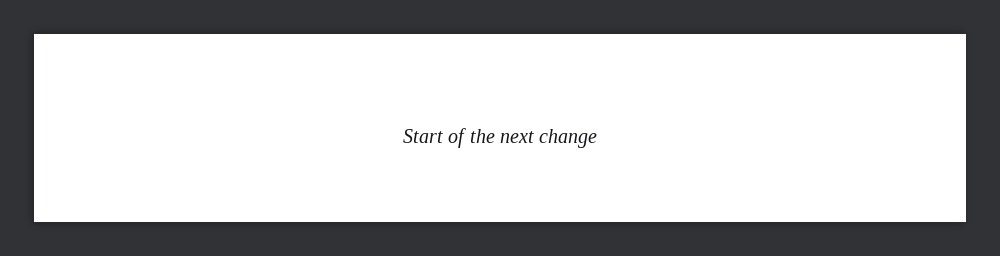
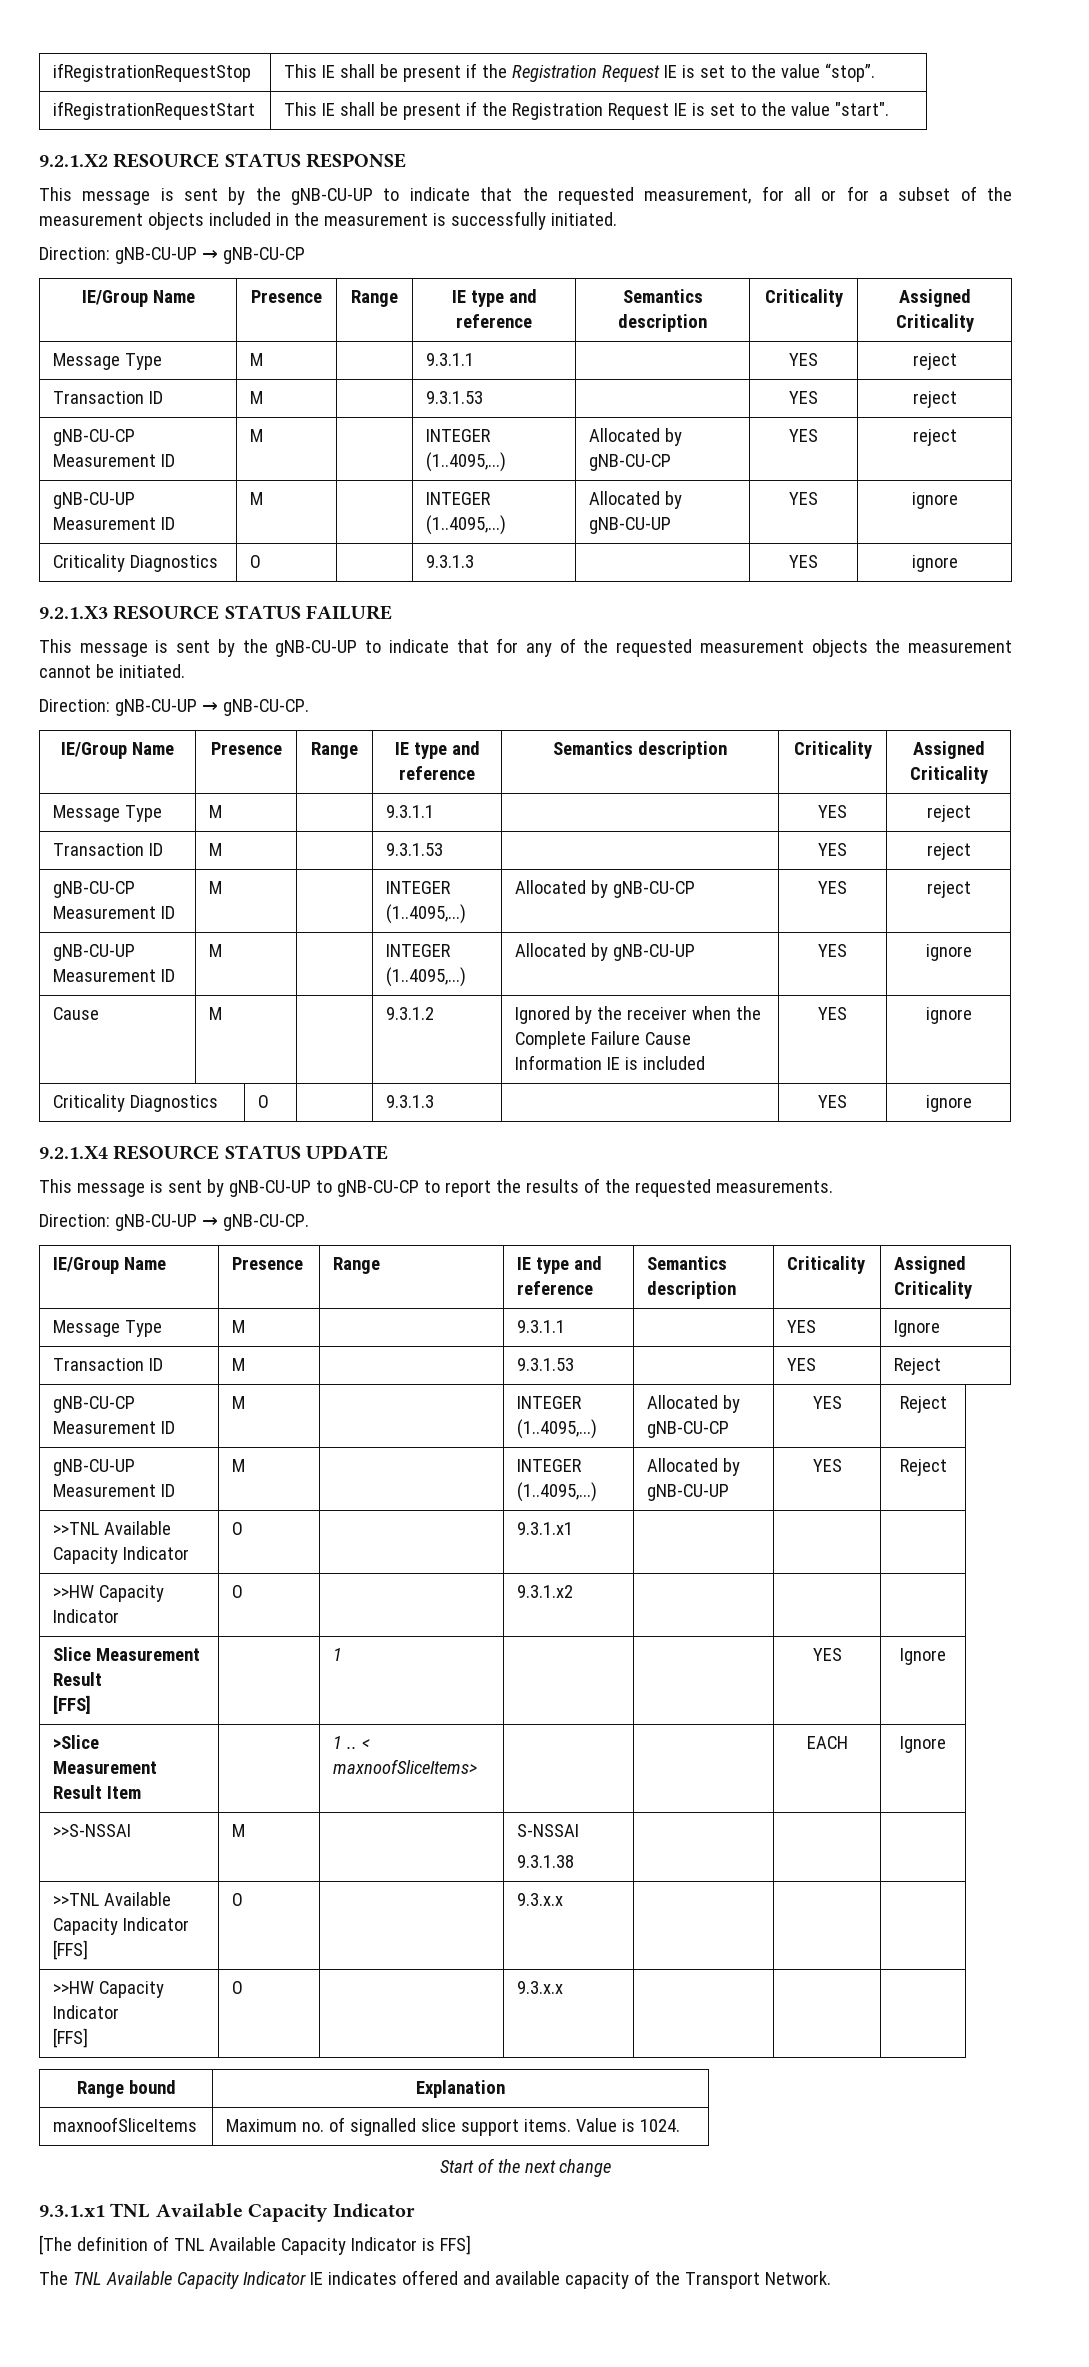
+ ifRegistrationRequestStop | This IE shall be present if the Registration Request IE is set to the value “stop”.
+ ifRegistrationRequestStart | This IE shall be present if the Registration Request IE is set to the value "start".
+ 9.2.1.X2 RESOURCE STATUS RESPONSE
+ This message is sent by the gNB-CU-UP to indicate that the requested measurement, for all or for a subset of the measurement objects included in the measurement is successfully initiated.
+ Direction: gNB-CU-UP → gNB-CU-CP
+ IE/Group Name | Presence | Range | IE type and reference | Semantics description | Criticality | Assigned Criticality
+ Message Type | M | | 9.3.1.1 | | YES | reject
+ Transaction ID | M | | 9.3.1.53 | | YES | reject
+ gNB-CU-CP Measurement ID | M | | INTEGER (1..4095,...) | Allocated by gNB-CU-CP | YES | reject
+ gNB-CU-UP Measurement ID | M | | INTEGER (1..4095,...) | Allocated by gNB-CU-UP | YES | ignore
+ Criticality Diagnostics | O | | 9.3.1.3 | | YES | ignore
+ 9.2.1.X3 RESOURCE STATUS FAILURE
+ This message is sent by the gNB-CU-UP to indicate that for any of the requested measurement objects the measurement cannot be initiated.
+ Direction: gNB-CU-UP → gNB-CU-CP.
+ IE/Group Name | Presence | Range | IE type and reference | Semantics description | Criticality | Assigned Criticality
+ Message Type | M | | 9.3.1.1 | | YES | reject
+ Transaction ID | M | | 9.3.1.53 | | YES | reject
+ gNB-CU-CP Measurement ID | M | | INTEGER (1..4095,...) | Allocated by gNB-CU-CP | YES | reject
+ gNB-CU-UP Measurement ID | M | | INTEGER (1..4095,...) | Allocated by gNB-CU-UP | YES | ignore
+ Cause | M | | 9.3.1.2 | Ignored by the receiver when the Complete Failure Cause Information IE is included | YES | ignore
+ Criticality Diagnostics | O | | 9.3.1.3 | | YES | ignore
+ 9.2.1.X4 RESOURCE STATUS UPDATE
+ This message is sent by gNB-CU-UP to gNB-CU-CP to report the results of the requested measurements.
+ Direction: gNB-CU-UP → gNB-CU-CP.
+ IE/Group Name | Presence | Range | IE type and reference | Semantics description | Criticality | Assigned Criticality
+ Message Type | M | | 9.3.1.1 | | YES | Ignore
+ Transaction ID | M | | 9.3.1.53 | | YES | Reject
+ gNB-CU-CP Measurement ID | M | | INTEGER (1..4095,...) | Allocated by gNB-CU-CP | YES | Reject
+ gNB-CU-UP Measurement ID | M | | INTEGER (1..4095,...) | Allocated by gNB-CU-UP | YES | Reject
+ >>TNL Available Capacity Indicator | O | | 9.3.1.x1 | | |
+ >>HW Capacity Indicator | O | | 9.3.1.x2 | | |
+ Slice Measurement Result
+ [FFS] | | 1 | | | YES | Ignore
+ >Slice Measurement Result Item | | 1 .. < maxnoofSliceItems> | | | EACH | Ignore
+ >>S-NSSAI | M | | S-NSSAI
+ 9.3.1.38 | | |
+ >>TNL Available Capacity Indicator [FFS] | O | | 9.3.x.x | | |
+ >>HW Capacity Indicator
+ [FFS] | O | | 9.3.x.x | | |
+ Range bound | Explanation
+ maxnoofSliceItems | Maximum no. of signalled slice support items. Value is 1024.
+ 9.3.1.x1 TNL Available Capacity Indicator
+ [The definition of TNL Available Capacity Indicator is FFS]
+ The TNL Available Capacity Indicator IE indicates offered and available capacity of the Transport Network.

